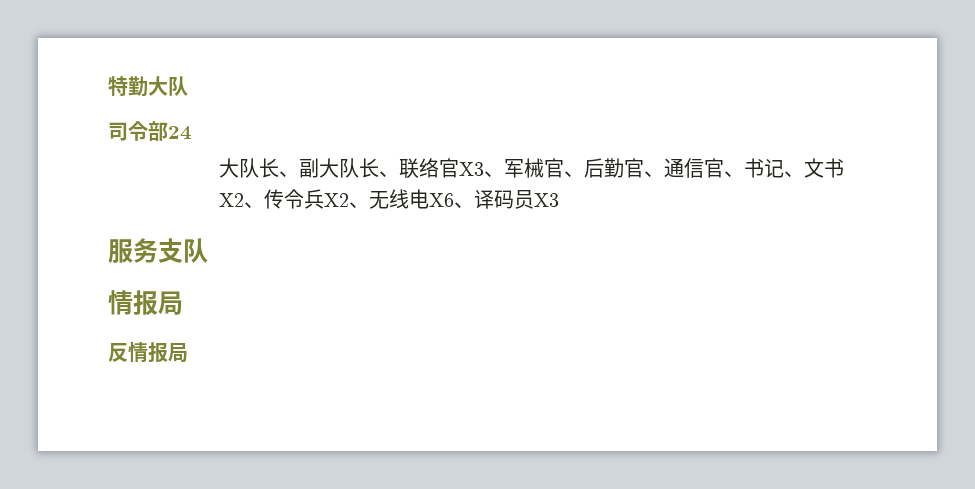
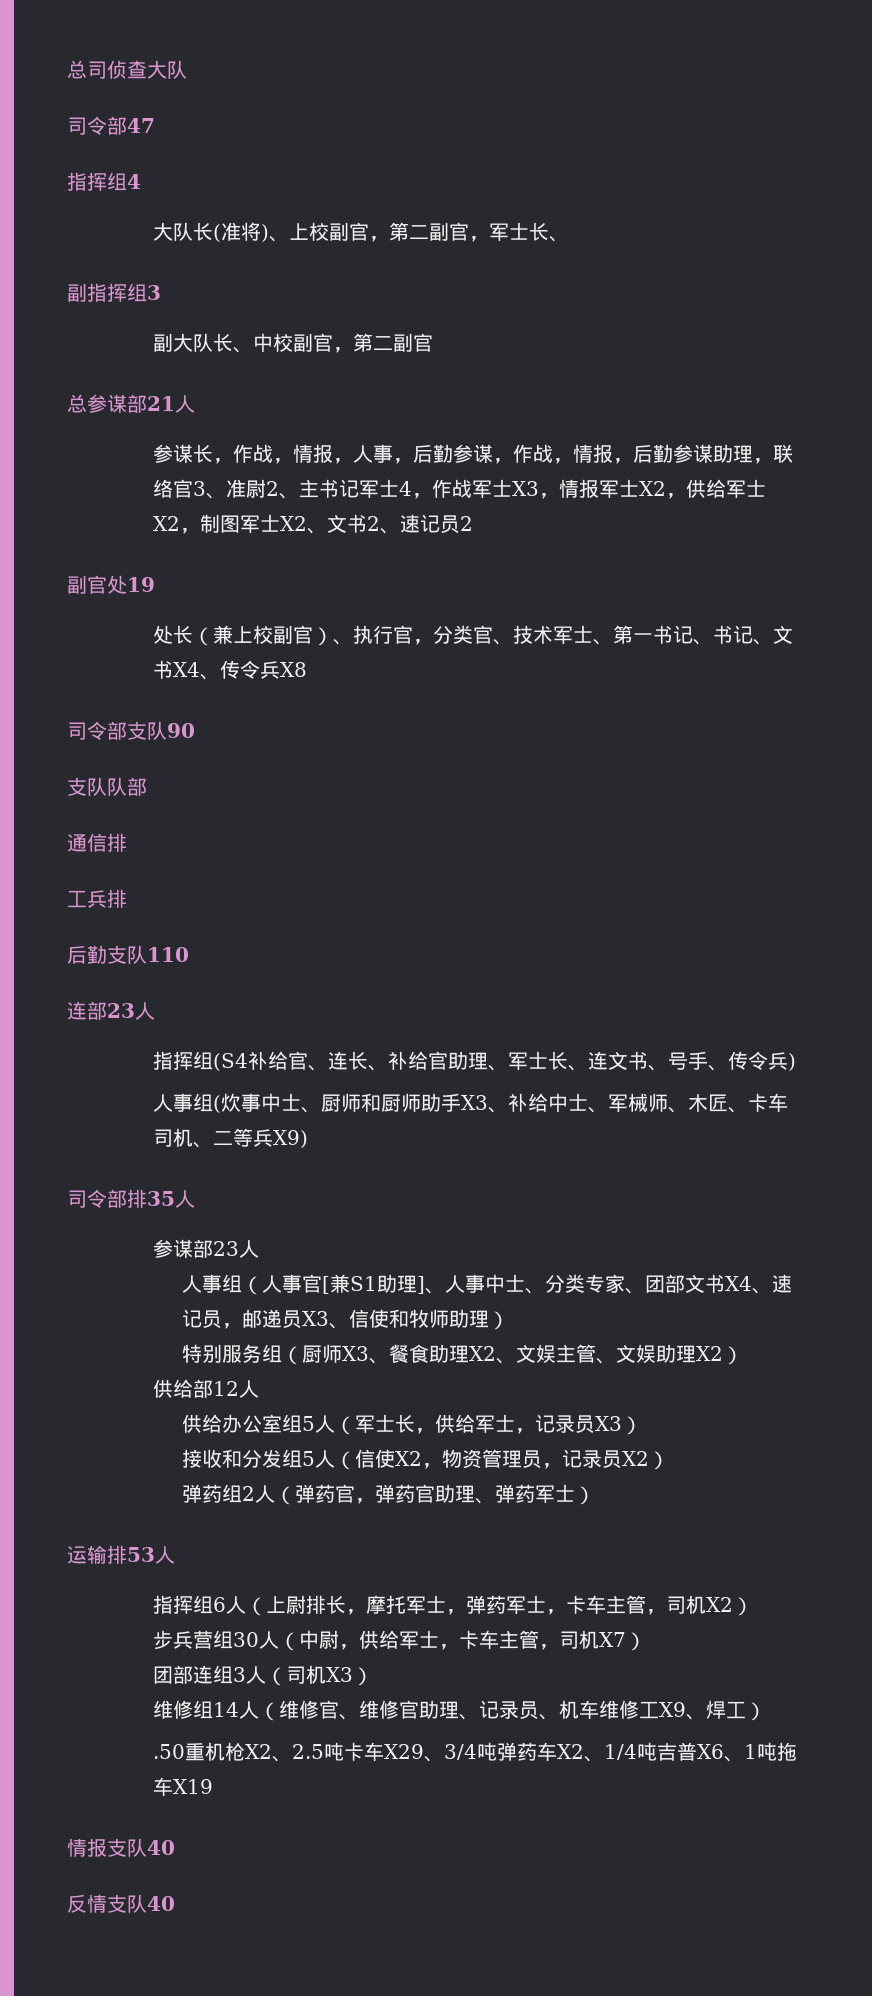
- 特勤大队
+ 总司侦查大队
- 司令部24
- 大队长、副大队长、联络官X3、军械官、后勤官、通信官、书记、文书X2、传令兵X2、无线电X6、译码员X3
- 服务支队
- 情报局
+ 司令部47
+ 指挥组4
+ 大队长(准将)、上校副官，第二副官，军士长、
+ 副指挥组3
+ 副大队长、中校副官，第二副官
+ 总参谋部21人
+ 参谋长，作战，情报，人事，后勤参谋，作战，情报，后勤参谋助理，联络官3、准尉2、主书记军士4，作战军士X3，情报军士X2，供给军士X2，制图军士X2、文书2、速记员2
+ 副官处19
+ 处长（兼上校副官）、执行官，分类官、技术军士、第一书记、书记、文书X4、传令兵X8
+ 司令部支队90
+ 支队队部
+ 通信排
+ 工兵排
+ 后勤支队110
+ 连部23人
+ 指挥组(S4补给官、连长、补给官助理、军士长、连文书、号手、传令兵)
+ 人事组(炊事中士、厨师和厨师助手X3、补给中士、军械师、木匠、卡车司机、二等兵X9)
+ 司令部排35人
+ 参谋部23人
+ 人事组（人事官[兼S1助理]、人事中士、分类专家、团部文书X4、速记员，邮递员X3、信使和牧师助理）
+ 特别服务组（厨师X3、餐食助理X2、文娱主管、文娱助理X2）
+ 供给部12人
+ 供给办公室组5人（军士长，供给军士，记录员X3）
+ 接收和分发组5人（信使X2，物资管理员，记录员X2）
+ 弹药组2人（弹药官，弹药官助理、弹药军士）
+ 运输排53人
+ 指挥组6人（上尉排长，摩托军士，弹药军士，卡车主管，司机X2）
+ 步兵营组30人（中尉，供给军士，卡车主管，司机X7）
+ 团部连组3人（司机X3）
+ 维修组14人（维修官、维修官助理、记录员、机车维修工X9、焊工）
+ .50重机枪X2、2.5吨卡车X29、3/4吨弹药车X2、1/4吨吉普X6、1吨拖车X19
+ 情报支队40
- 反情报局
+ 反情支队40

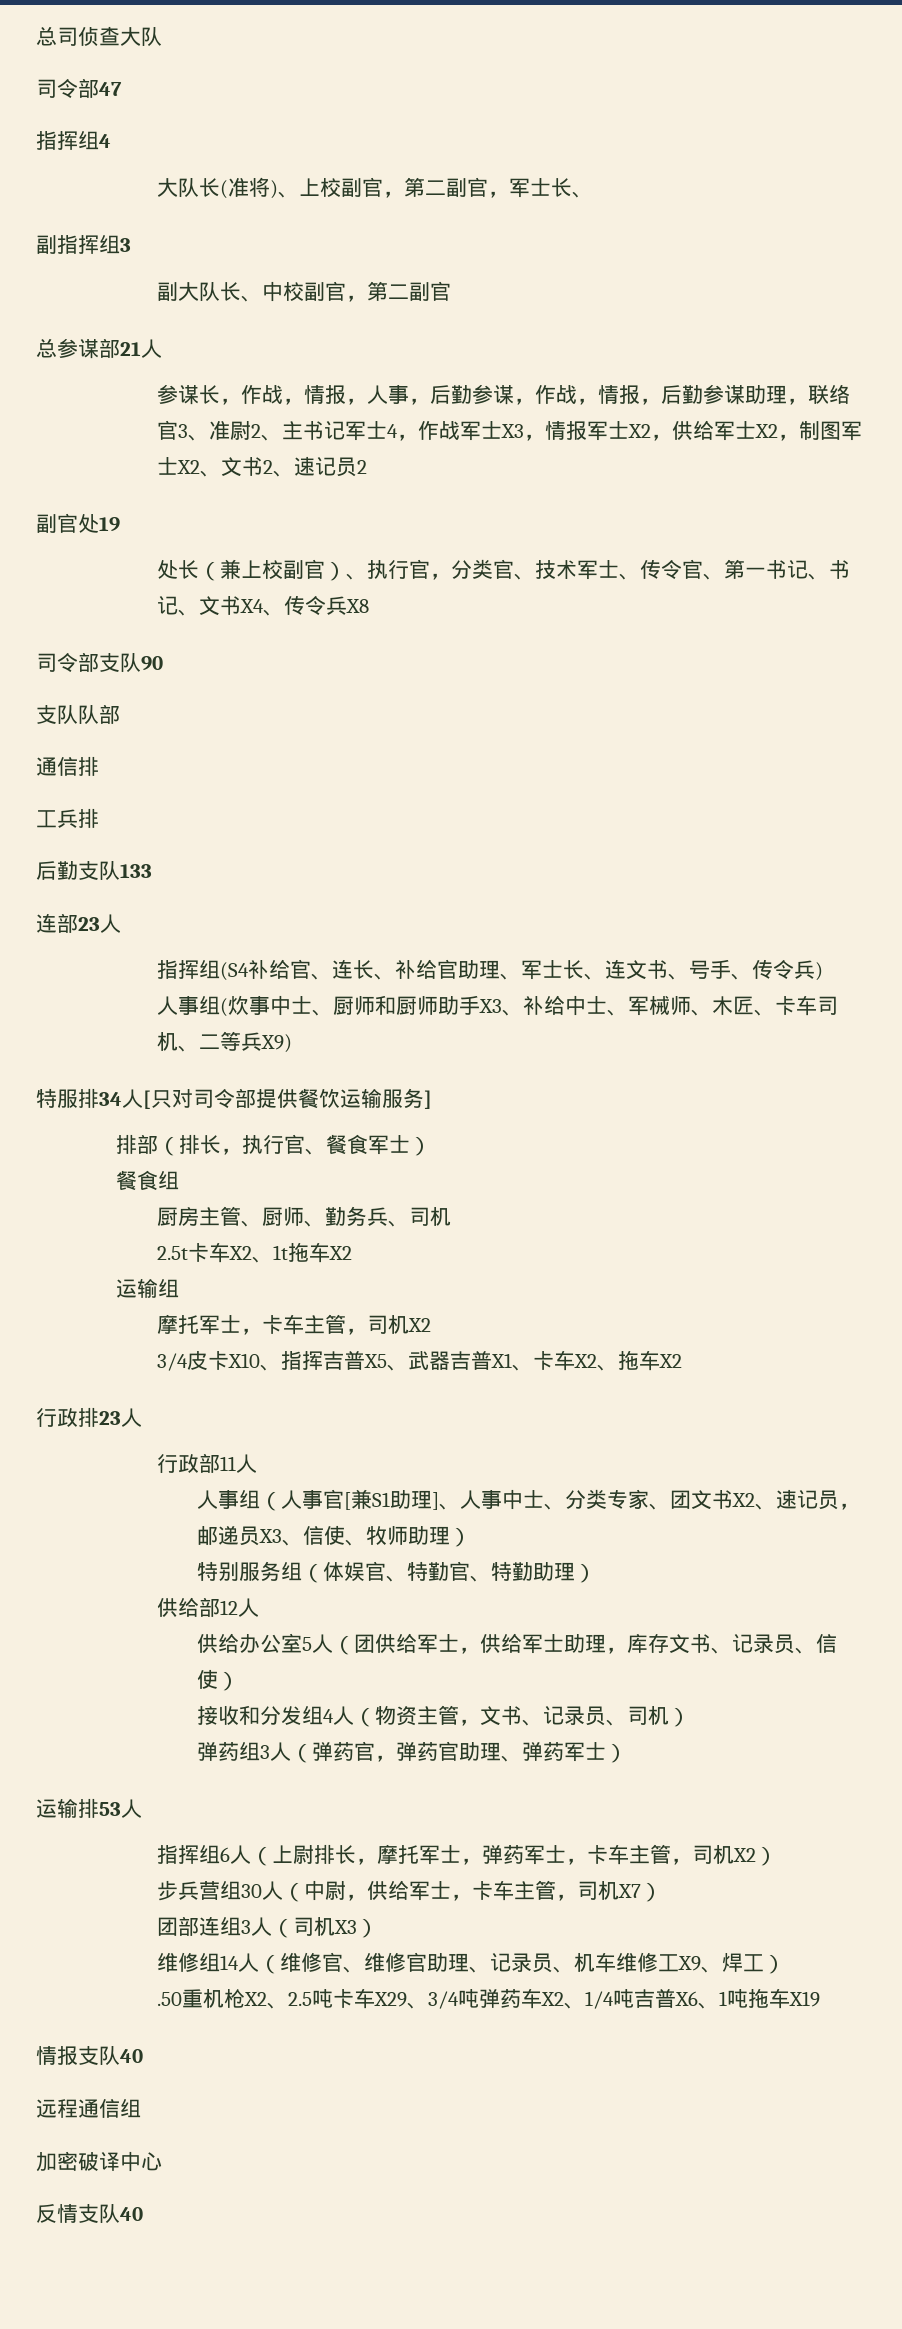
- 处长（兼上校副官）、执行官，分类官、技术军士、第一书记、书记、文书X4、传令兵X8
+ 处长（兼上校副官）、执行官，分类官、技术军士、传令官、第一书记、书记、文书X4、传令兵X8
- 后勤支队110
+ 后勤支队133
- 司令部排35人
- 参谋部23人
+ 特服排34人[只对司令部提供餐饮运输服务]
+ 排部（排长，执行官、餐食军士）
+ 餐食组
+ 厨房主管、厨师、勤务兵、司机
+ 2.5t卡车X2、1t拖车X2
+ 运输组
+ 摩托军士，卡车主管，司机X2
+ 3/4皮卡X10、指挥吉普X5、武器吉普X1、卡车X2、拖车X2
+ 行政排23人
+ 行政部11人
- 人事组（人事官[兼S1助理]、人事中士、分类专家、团部文书X4、速记员，邮递员X3、信使和牧师助理）
+ 人事组（人事官[兼S1助理]、人事中士、分类专家、团文书X2、速记员，邮递员X3、信使、牧师助理）
- 特别服务组（厨师X3、餐食助理X2、文娱主管、文娱助理X2）
+ 特别服务组（体娱官、特勤官、特勤助理）
- 供给办公室组5人（军士长，供给军士，记录员X3）
- 接收和分发组5人（信使X2，物资管理员，记录员X2）
+ 供给办公室5人（团供给军士，供给军士助理，库存文书、记录员、信使）
+ 接收和分发组4人（物资主管，文书、记录员、司机）
- 弹药组2人（弹药官，弹药官助理、弹药军士）
+ 弹药组3人（弹药官，弹药官助理、弹药军士）
+ 远程通信组
+ 加密破译中心

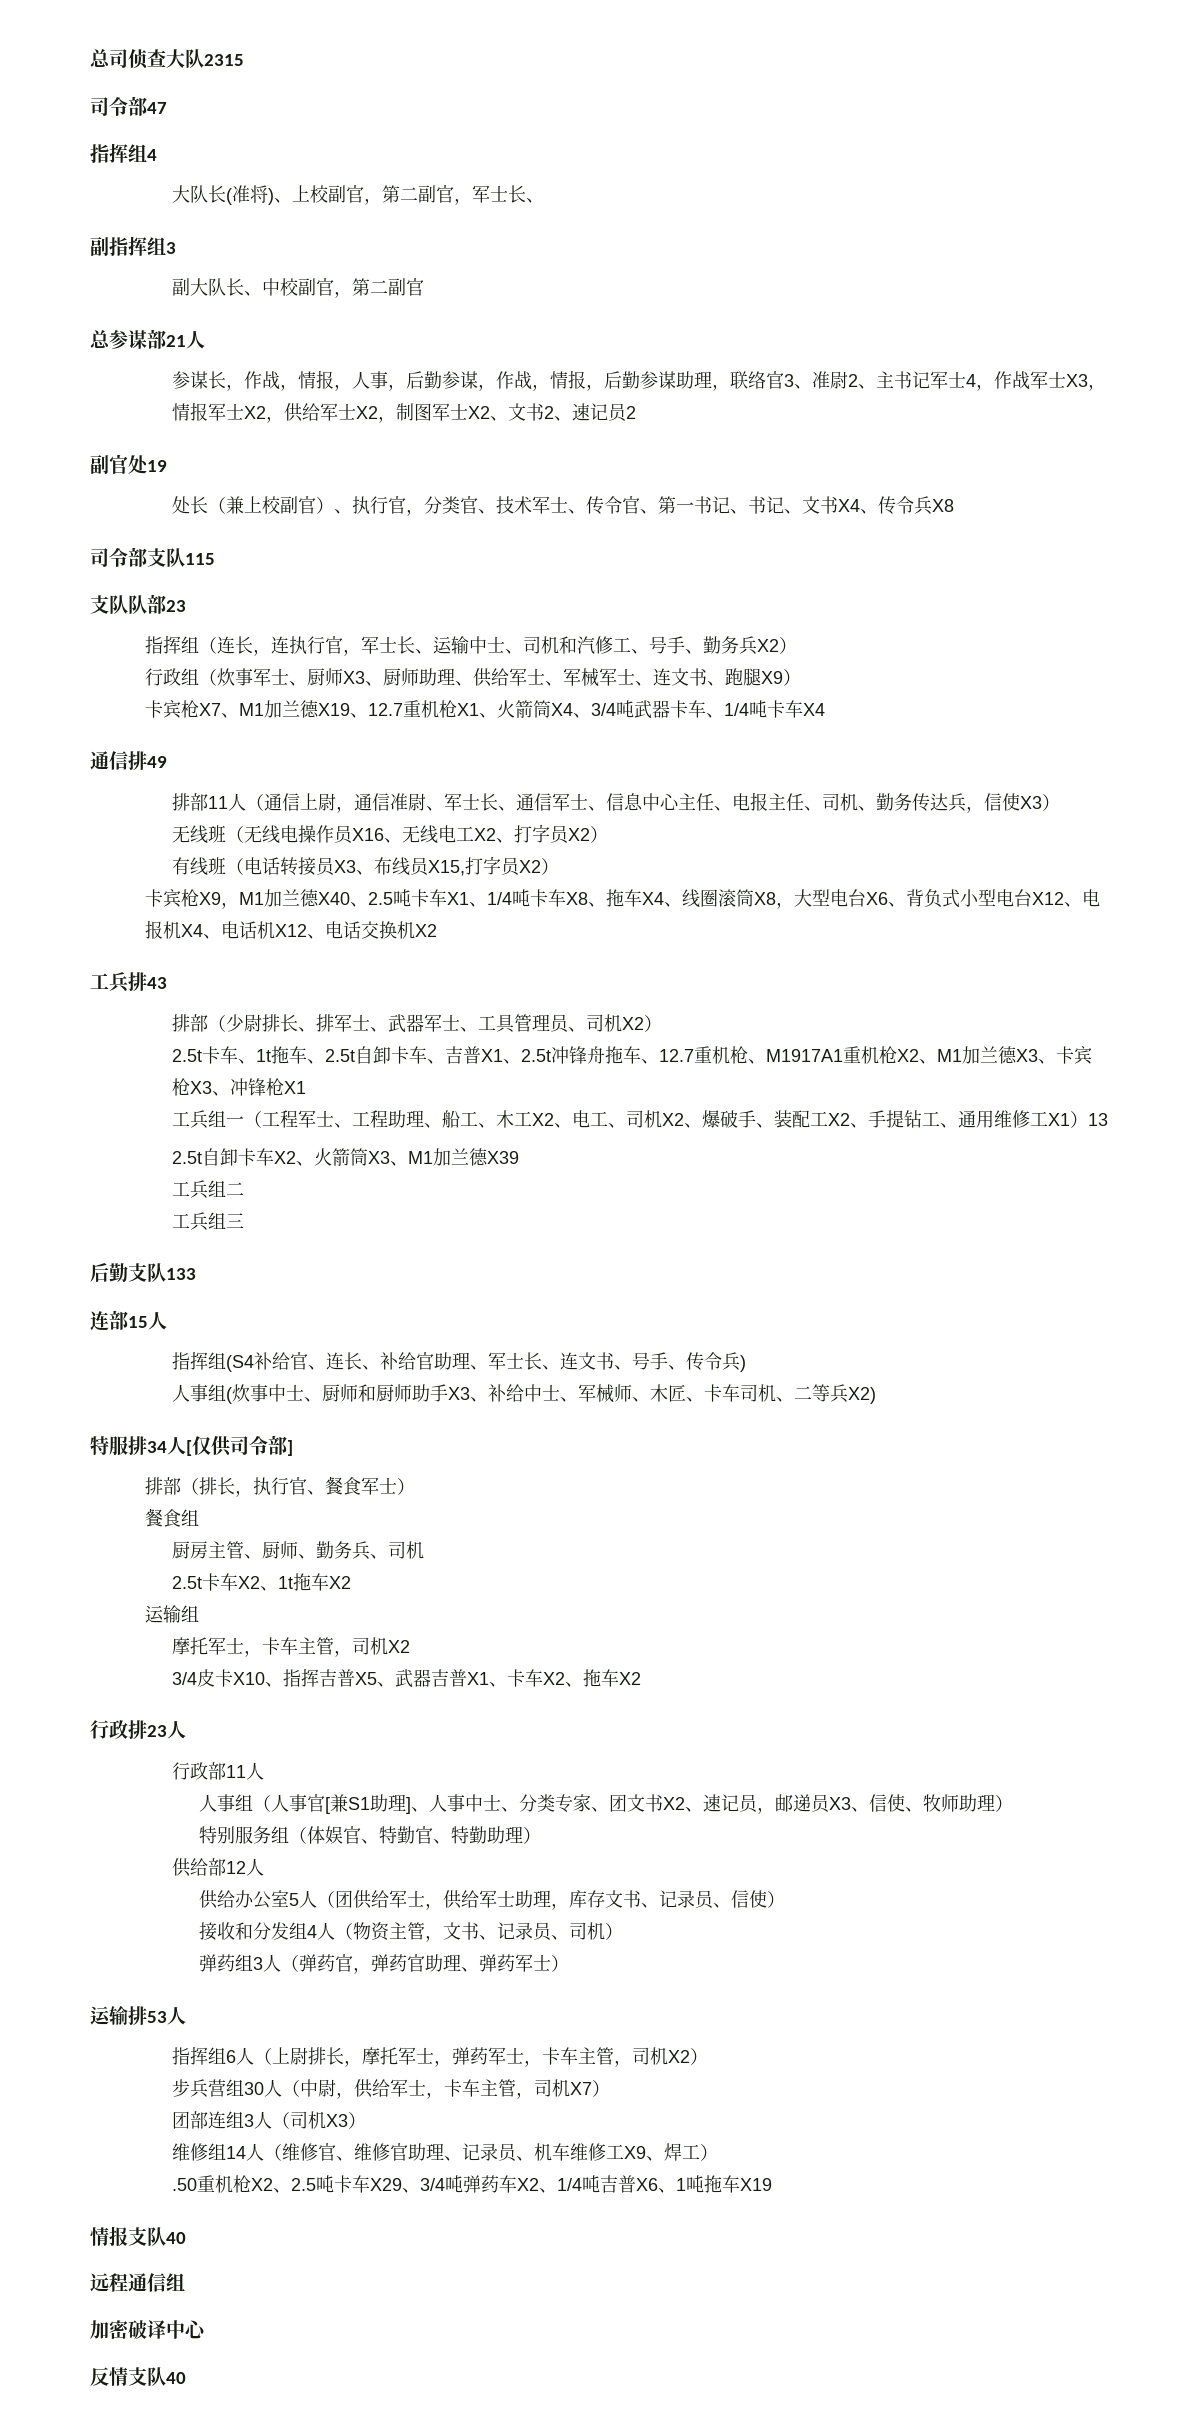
- 总司侦查大队
+ 总司侦查大队2315
- 司令部支队90
+ 司令部支队115
- 支队队部
- 通信排
- 工兵排
+ 支队队部23
+ 指挥组（连长，连执行官，军士长、运输中士、司机和汽修工、号手、勤务兵X2）
+ 行政组（炊事军士、厨师X3、厨师助理、供给军士、军械军士、连文书、跑腿X9）
+ 卡宾枪X7、M1加兰德X19、12.7重机枪X1、火箭筒X4、3/4吨武器卡车、1/4吨卡车X4
+ 通信排49
+ 排部11人（通信上尉，通信准尉、军士长、通信军士、信息中心主任、电报主任、司机、勤务传达兵，信使X3）
+ 无线班（无线电操作员X16、无线电工X2、打字员X2）
+ 有线班（电话转接员X3、布线员X15,打字员X2）
+ 卡宾枪X9，M1加兰德X40、2.5吨卡车X1、1/4吨卡车X8、拖车X4、线圈滚筒X8，大型电台X6、背负式小型电台X12、电报机X4、电话机X12、电话交换机X2
+ 工兵排43
+ 排部（少尉排长、排军士、武器军士、工具管理员、司机X2）
+ 2.5t卡车、1t拖车、2.5t自卸卡车、吉普X1、2.5t冲锋舟拖车、12.7重机枪、M1917A1重机枪X2、M1加兰德X3、卡宾枪X3、冲锋枪X1
+ 工兵组一（工程军士、工程助理、船工、木工X2、电工、司机X2、爆破手、装配工X2、手提钻工、通用维修工X1）13
+ 2.5t自卸卡车X2、火箭筒X3、M1加兰德X39
+ 工兵组二
+ 工兵组三
- 连部23人
+ 连部15人
- 人事组(炊事中士、厨师和厨师助手X3、补给中士、军械师、木匠、卡车司机、二等兵X9)
+ 人事组(炊事中士、厨师和厨师助手X3、补给中士、军械师、木匠、卡车司机、二等兵X2)
- 特服排34人[只对司令部提供餐饮运输服务]
+ 特服排34人[仅供司令部]

